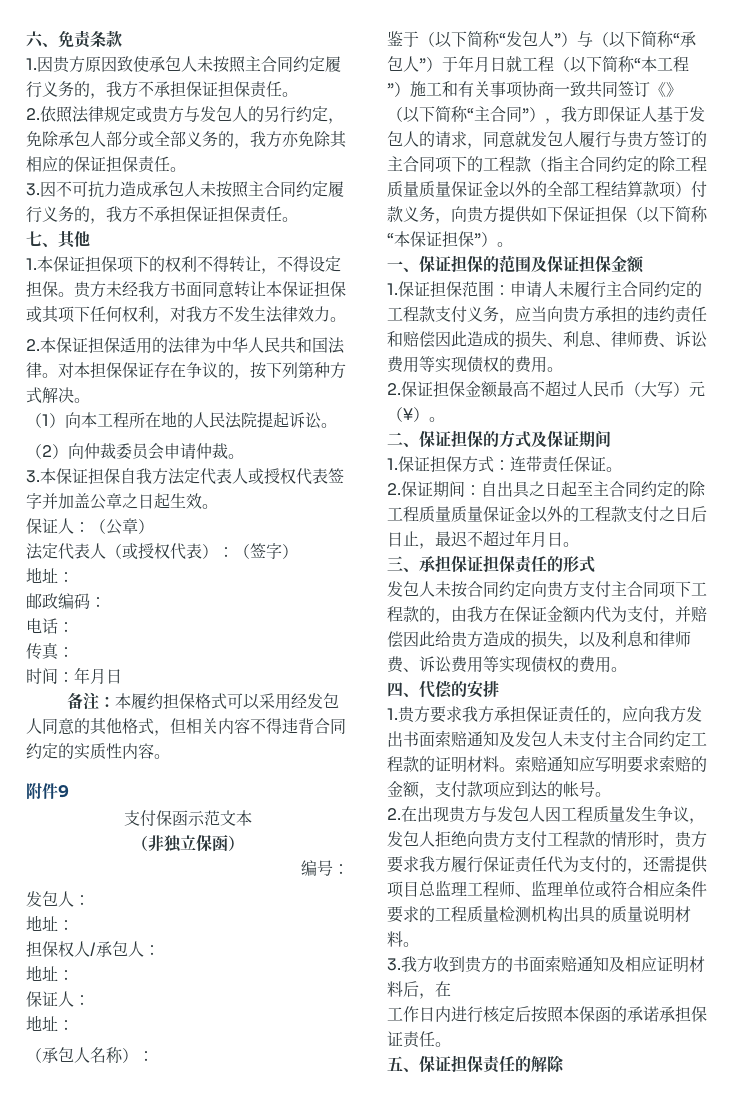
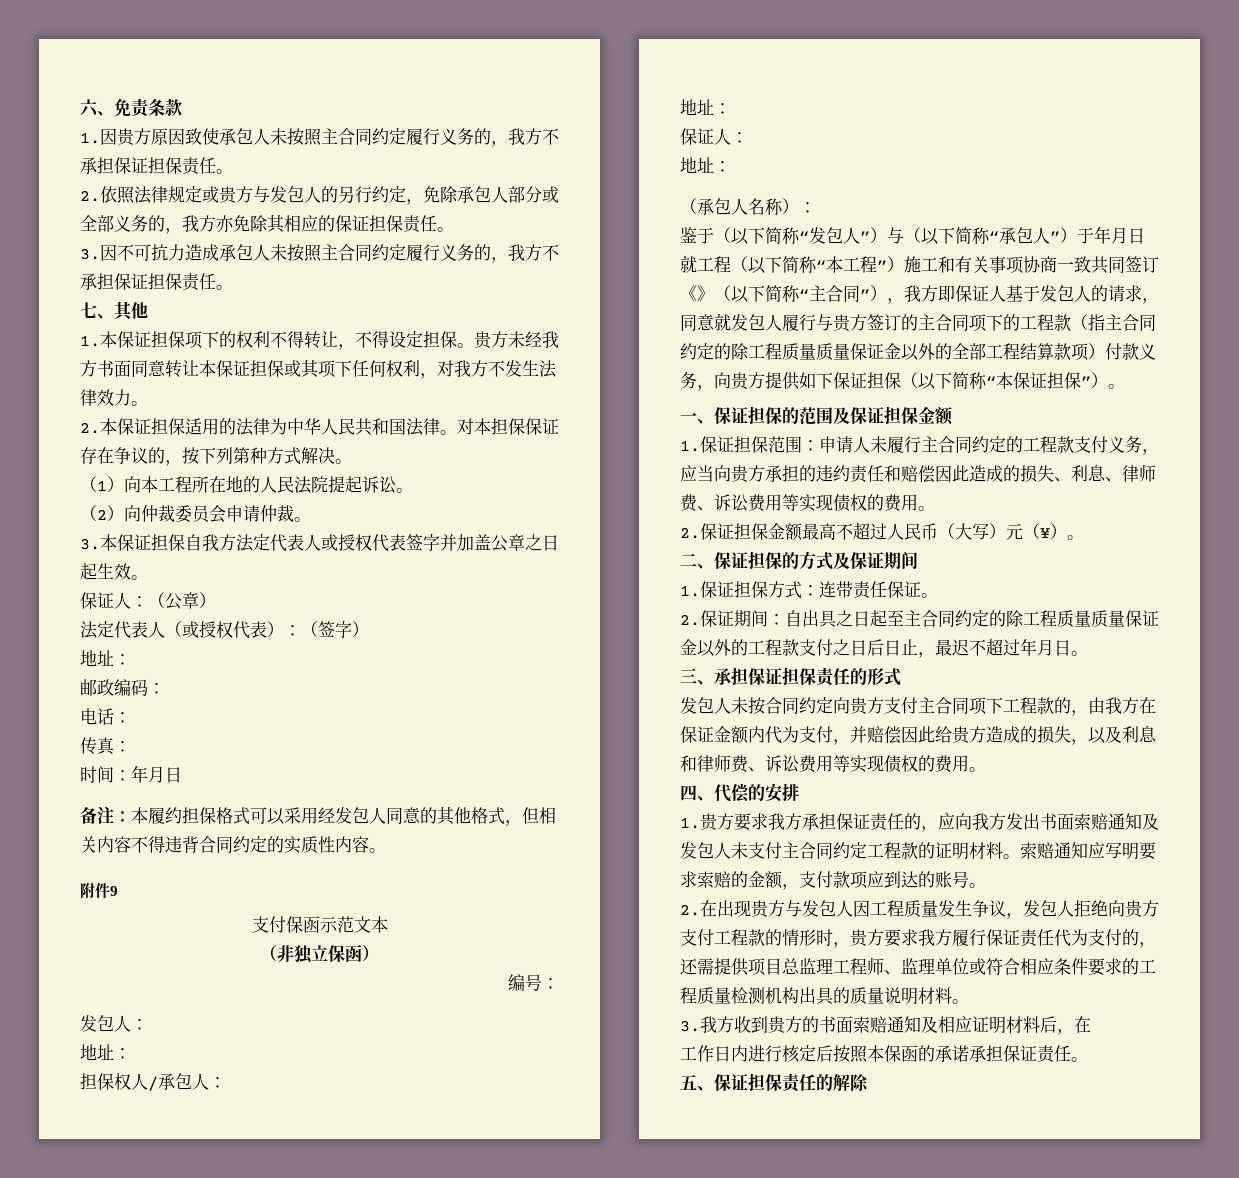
- 索赔通知应写明要求索赔的金额，支付款项应到达的帐号。
+ 索赔通知应写明要求索赔的金额，支付款项应到达的账号。

